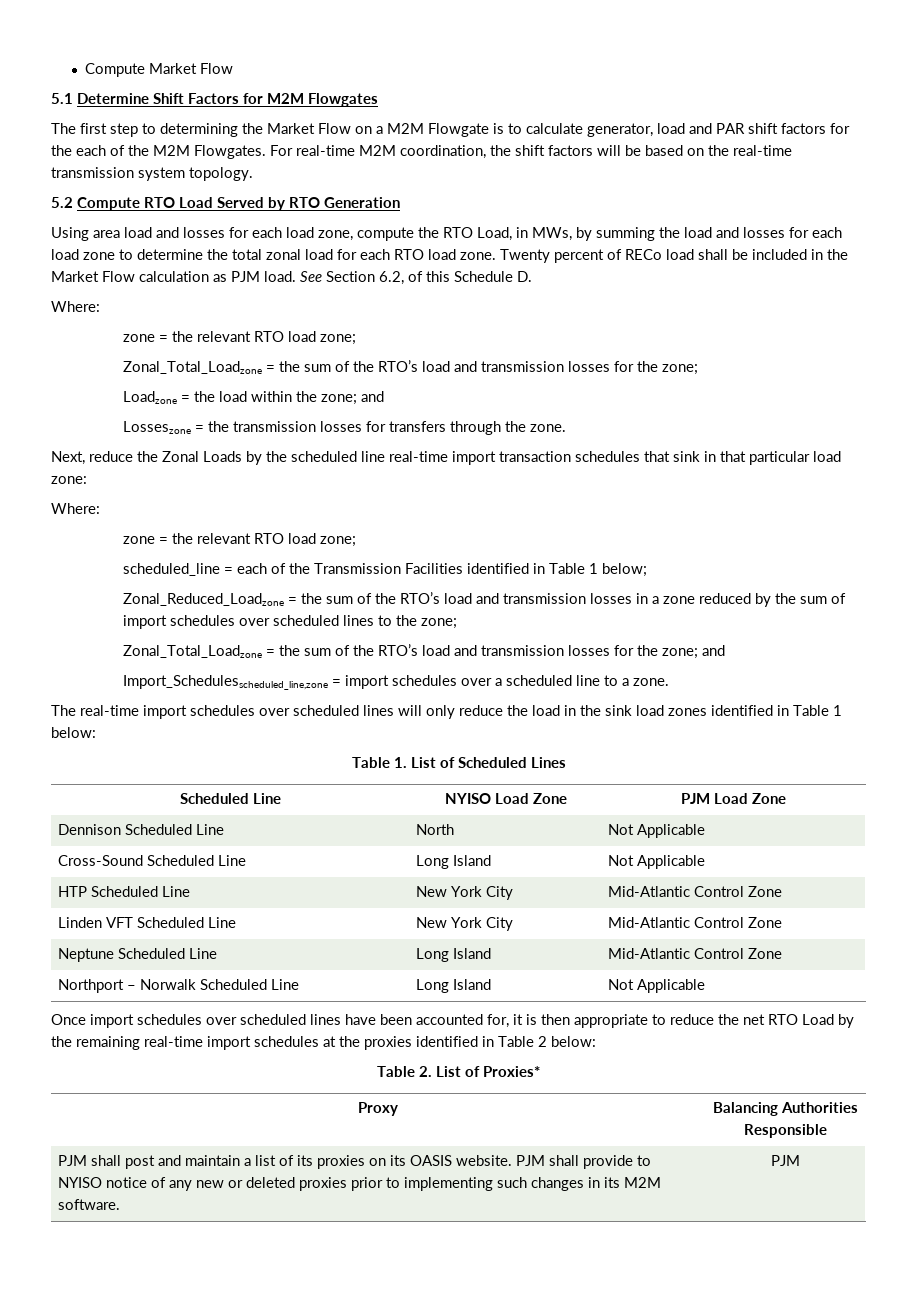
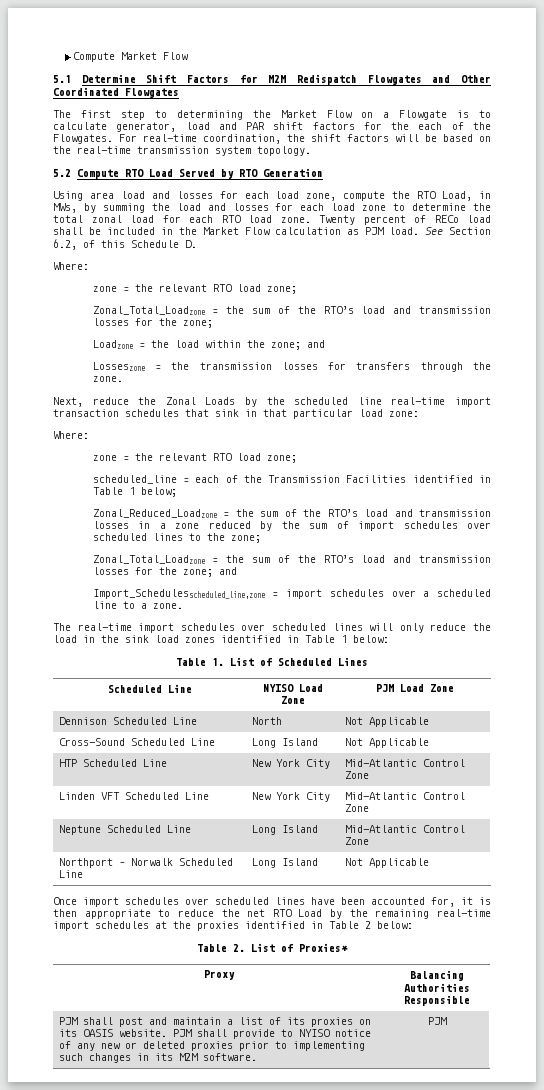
- 5.1 Determine Shift Factors for M2M Flowgates
+ 5.1 Determine Shift Factors for M2M Redispatch Flowgates and Other Coordinated Flowgates
- The first step to determining the Market Flow on a M2M Flowgate is to calculate generator, load and PAR shift factors for the each of the M2M Flowgates.
+ The first step to determining the Market Flow on a Flowgate is to calculate generator, load and PAR shift factors for the each of the Flowgates.
- For real-time M2M coordination, the shift factors will be based on the real-time transmission system topology.
+ For real-time coordination, the shift factors will be based on the real-time transmission system topology.

